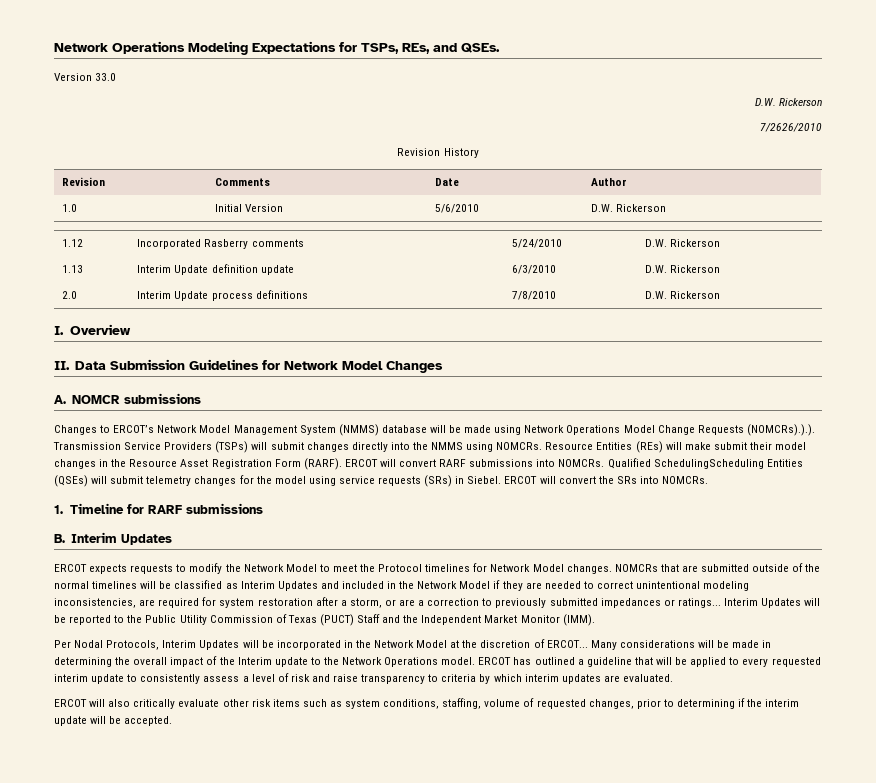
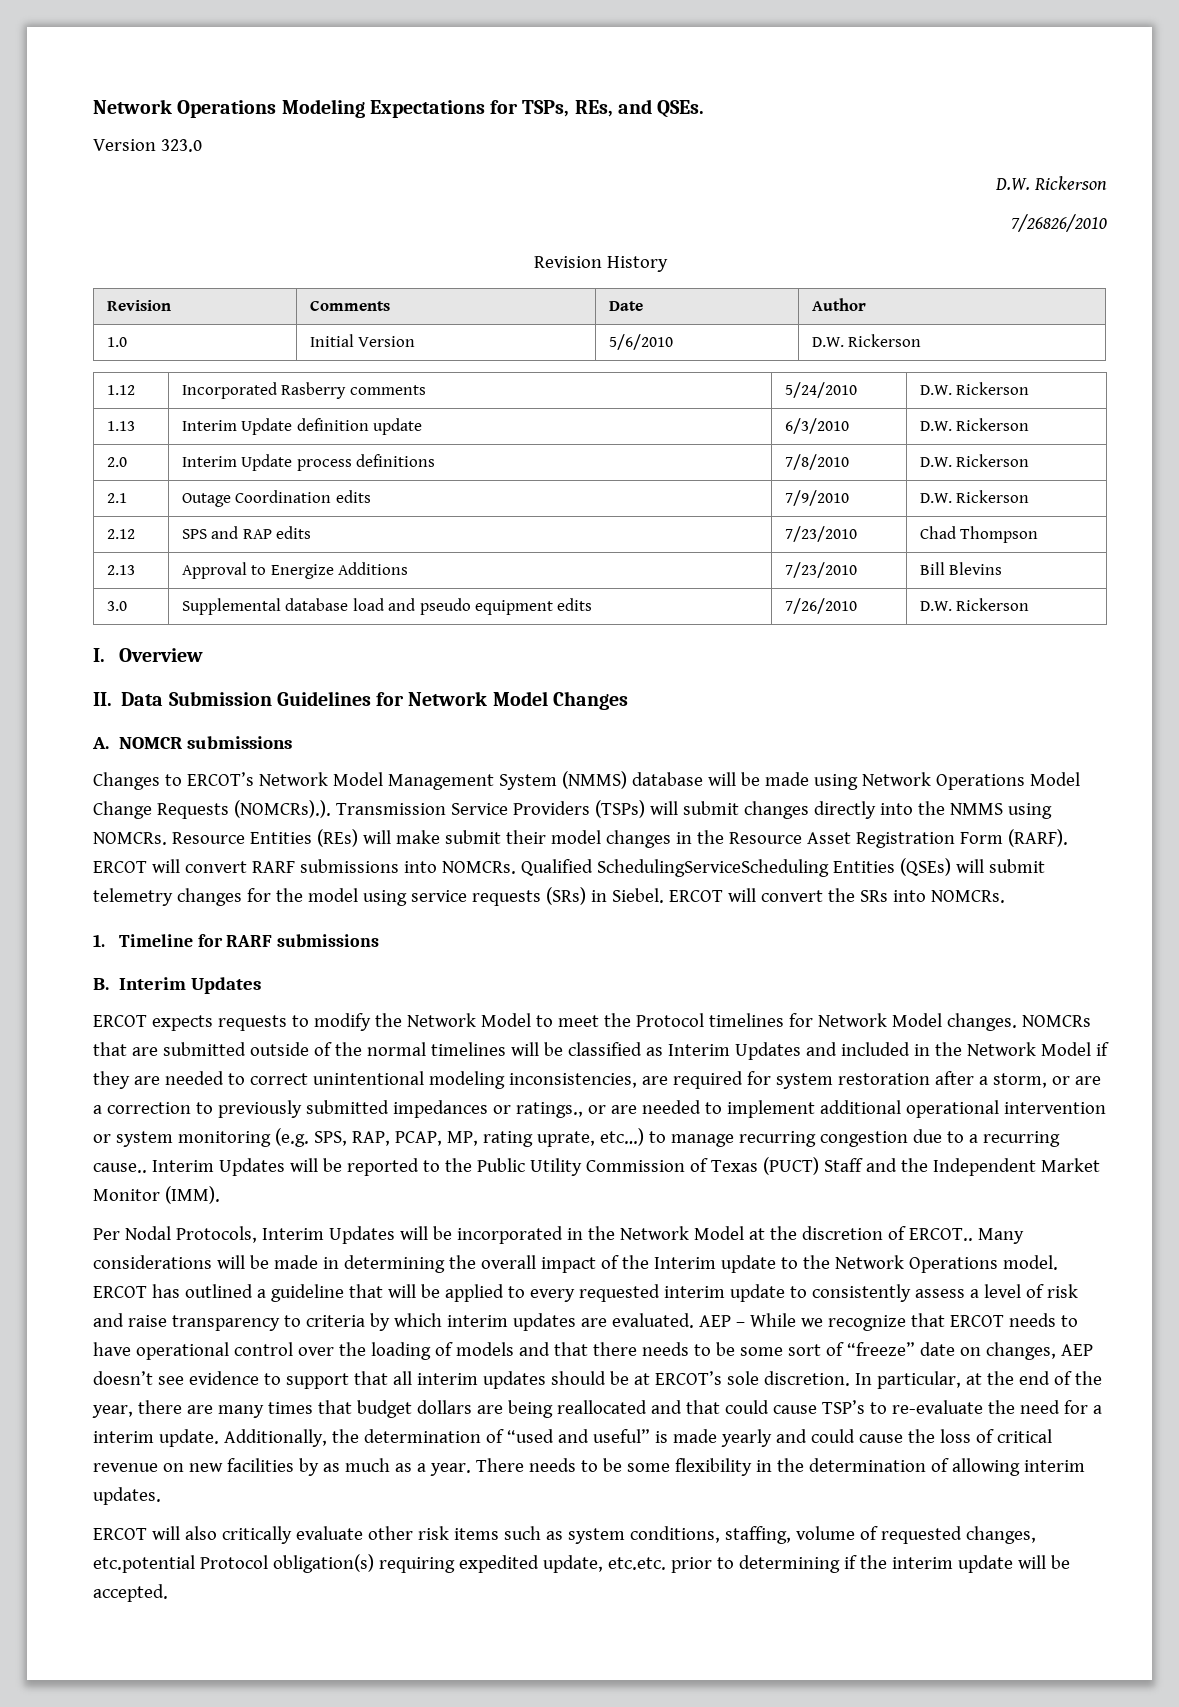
- Version 33.0
+ Version 323.0
  D.W. Rickerson
- 7/2626/2010
+ 7/26826/2010
+ 2.1 | Outage Coordination edits | 7/9/2010 | D.W. Rickerson
+ 2.12 | SPS and RAP edits | 7/23/2010 | Chad Thompson
+ 2.13 | Approval to Energize Additions | 7/23/2010 | Bill Blevins
+ 3.0 | Supplemental database load and pseudo equipment edits | 7/26/2010 | D.W. Rickerson
- Changes to ERCOT’s Network Model Management System (NMMS) database will be made using Network Operations Model Change Requests (NOMCRs).).). Transmission Service Providers (TSPs) will submit changes directly into the NMMS using NOMCRs.
+ Changes to ERCOT’s Network Model Management System (NMMS) database will be made using Network Operations Model Change Requests (NOMCRs).). Transmission Service Providers (TSPs) will submit changes directly into the NMMS using NOMCRs.
- Qualified SchedulingScheduling Entities (QSEs) will submit telemetry changes for the model using service requests (SRs) in Siebel.
+ Qualified SchedulingServiceScheduling Entities (QSEs) will submit telemetry changes for the model using service requests (SRs) in Siebel.
- NOMCRs that are submitted outside of the normal timelines will be classified as Interim Updates and included in the Network Model if they are needed to correct unintentional modeling inconsistencies, are required for system restoration after a storm, or are a correction to previously submitted impedances or ratings...
+ NOMCRs that are submitted outside of the normal timelines will be classified as Interim Updates and included in the Network Model if they are needed to correct unintentional modeling inconsistencies, are required for system restoration after a storm, or are a correction to previously submitted impedances or ratings., or are needed to implement additional operational intervention or system monitoring (e.g. SPS, RAP, PCAP, MP, rating uprate, etc…) to manage recurring congestion due to a recurring cause..
- Per Nodal Protocols, Interim Updates will be incorporated in the Network Model at the discretion of ERCOT...
+ Per Nodal Protocols, Interim Updates will be incorporated in the Network Model at the discretion of ERCOT..
+ AEP – While we recognize that ERCOT needs to have operational control over the loading of models and that there needs to be some sort of “freeze” date on changes, AEP doesn’t see evidence to support that all interim updates should be at ERCOT’s sole discretion. In particular, at the end of the year, there are many times that budget dollars are being reallocated and that could cause TSP’s to re-evaluate the need for a interim update. Additionally, the determination of “used and useful” is made yearly and could cause the loss of critical revenue on new facilities by as much as a year. There needs to be some flexibility in the determination of allowing interim updates.
- ERCOT will also critically evaluate other risk items such as system conditions, staffing, volume of requested changes, prior to determining if the interim update will be accepted.
+ ERCOT will also critically evaluate other risk items such as system conditions, staffing, volume of requested changes, etc.potential Protocol obligation(s) requiring expedited update, etc.etc. prior to determining if the interim update will be accepted.

